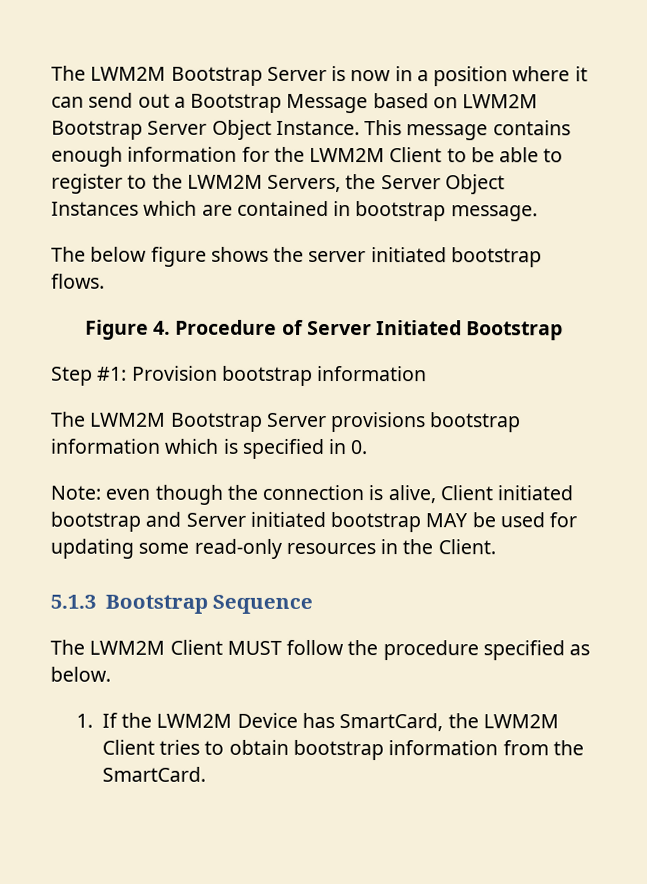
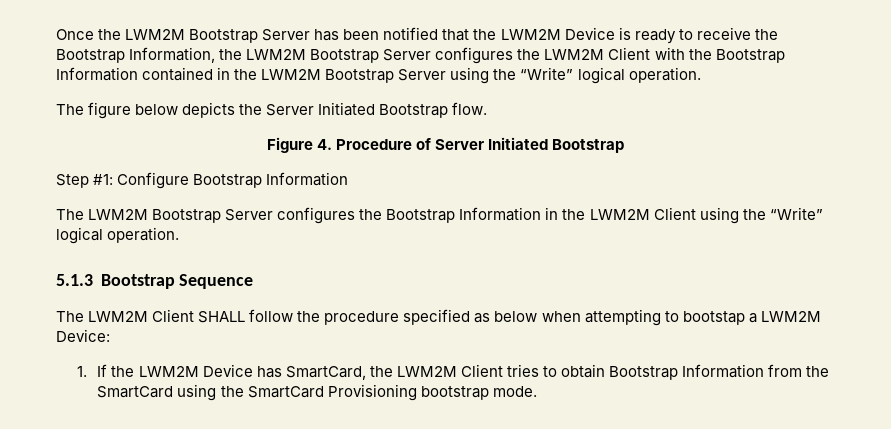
- The LWM2M Bootstrap Server is now in a position where it can send out a Bootstrap Message based on LWM2M Bootstrap Server Object Instance. This message contains enough information for the LWM2M Client to be able to register to the LWM2M Servers, the Server Object Instances which are contained in bootstrap message.
- The below figure shows the server initiated bootstrap flows.
+ Once the LWM2M Bootstrap Server has been notified that the LWM2M Device is ready to receive the Bootstrap Information, the LWM2M Bootstrap Server configures the LWM2M Client with the Bootstrap Information contained in the LWM2M Bootstrap Server using the “Write” logical operation.
+ The figure below depicts the Server Initiated Bootstrap flow.
- Step #1: Provision bootstrap information
- The LWM2M Bootstrap Server provisions bootstrap information which is specified in 0.
- Note: even though the connection is alive, Client initiated bootstrap and Server initiated bootstrap MAY be used for updating some read-only resources in the Client.
+ Step #1: Configure Bootstrap Information
+ The LWM2M Bootstrap Server configures the Bootstrap Information in the LWM2M Client using the “Write” logical operation.
- The LWM2M Client MUST follow the procedure specified as below.
+ The LWM2M Client SHALL follow the procedure specified as below when attempting to bootstap a LWM2M Device:
- 1. If the LWM2M Device has SmartCard, the LWM2M Client tries to obtain bootstrap information from the SmartCard.
+ 1. If the LWM2M Device has SmartCard, the LWM2M Client tries to obtain Bootstrap Information from the SmartCard using the SmartCard Provisioning bootstrap mode.

